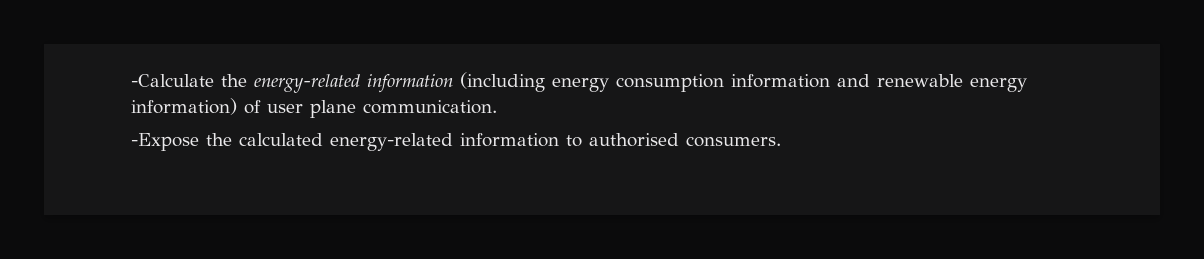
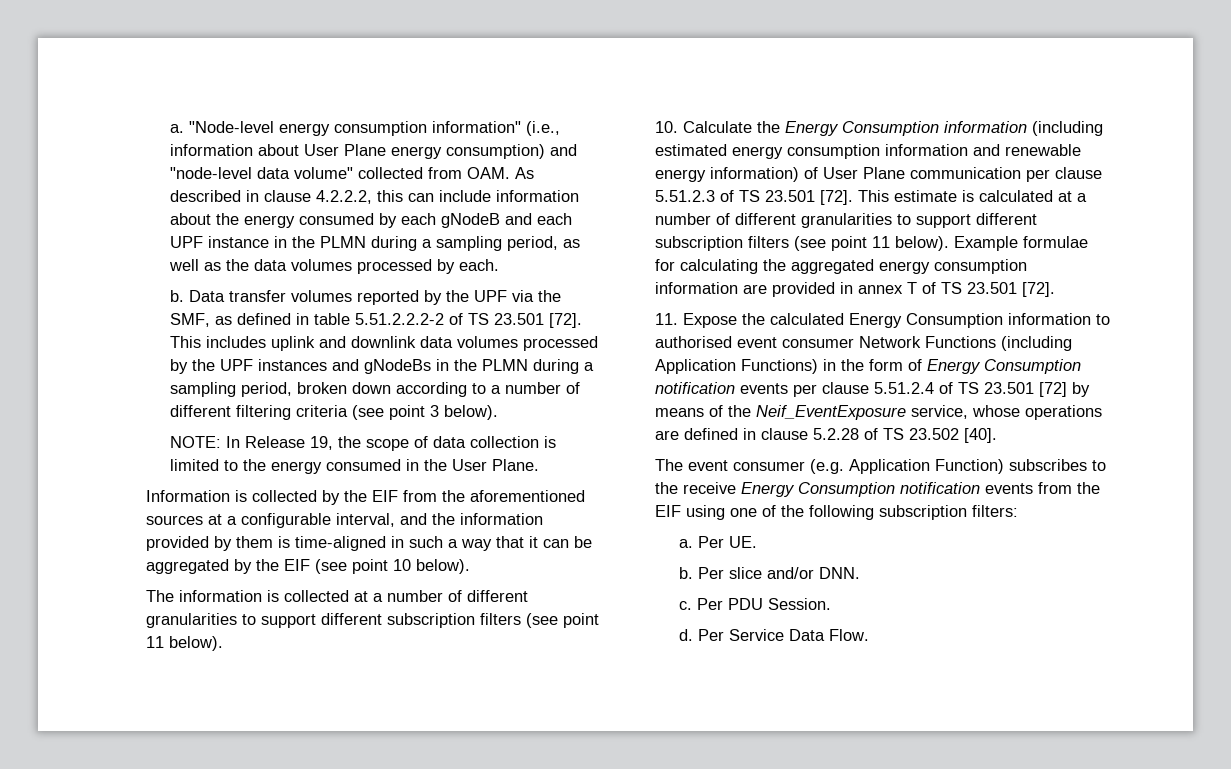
- -Calculate the energy-related information (including energy consumption information and renewable energy information) of user plane communication.
- -Expose the calculated energy-related information to authorised consumers.
+ a. "Node-level energy consumption information" (i.e., information about User Plane energy consumption) and "node-level data volume" collected from OAM. As described in clause 4.2.2.2, this can include information about the energy consumed by each gNodeB and each UPF instance in the PLMN during a sampling period, as well as the data volumes processed by each.
+ b. Data transfer volumes reported by the UPF via the SMF, as defined in table 5.51.2.2.2-2 of TS 23.501 [72]. This includes uplink and downlink data volumes processed by the UPF instances and gNodeBs in the PLMN during a sampling period, broken down according to a number of different filtering criteria (see point 3 below).
+ NOTE: In Release 19, the scope of data collection is limited to the energy consumed in the User Plane.
+ Information is collected by the EIF from the aforementioned sources at a configurable interval, and the information provided by them is time-aligned in such a way that it can be aggregated by the EIF (see point 10 below).
+ The information is collected at a number of different granularities to support different subscription filters (see point 11 below).
+ 10. Calculate the Energy Consumption information (including estimated energy consumption information and renewable energy information) of User Plane communication per clause 5.51.2.3 of TS 23.501 [72]. This estimate is calculated at a number of different granularities to support different subscription filters (see point 11 below). Example formulae for calculating the aggregated energy consumption information are provided in annex T of TS 23.501 [72].
+ 11. Expose the calculated Energy Consumption information to authorised event consumer Network Functions (including Application Functions) in the form of Energy Consumption notification events per clause 5.51.2.4 of TS 23.501 [72] by means of the Neif_EventExposure service, whose operations are defined in clause 5.2.28 of TS 23.502 [40].
+ The event consumer (e.g. Application Function) subscribes to the receive Energy Consumption notification events from the EIF using one of the following subscription filters:
+ a. Per UE.
+ b. Per slice and/or DNN.
+ c. Per PDU Session.
+ d. Per Service Data Flow.

